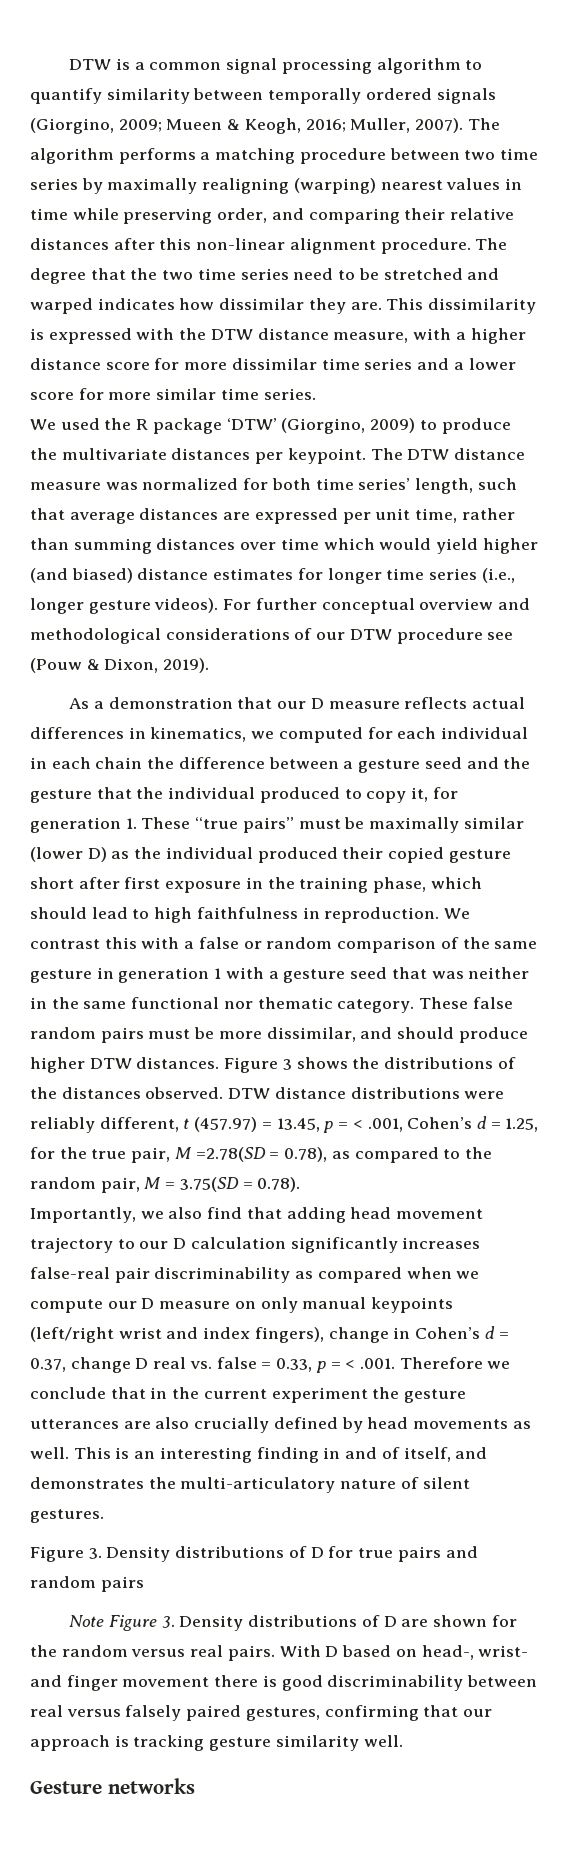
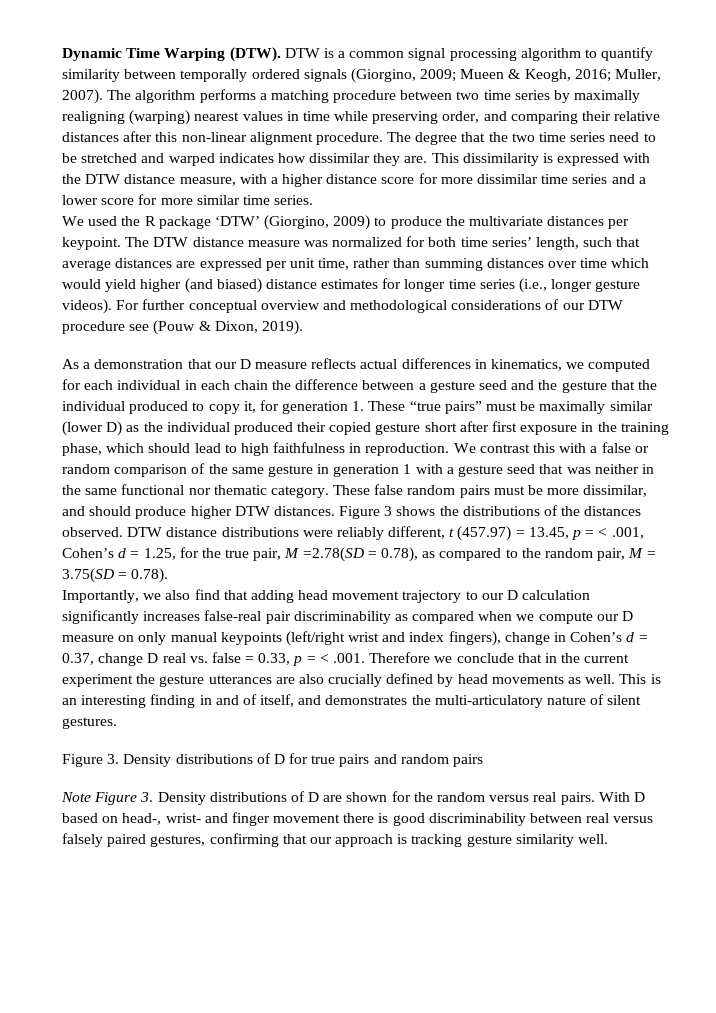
+ Dynamic Time Warping (DTW).
- Gesture networks

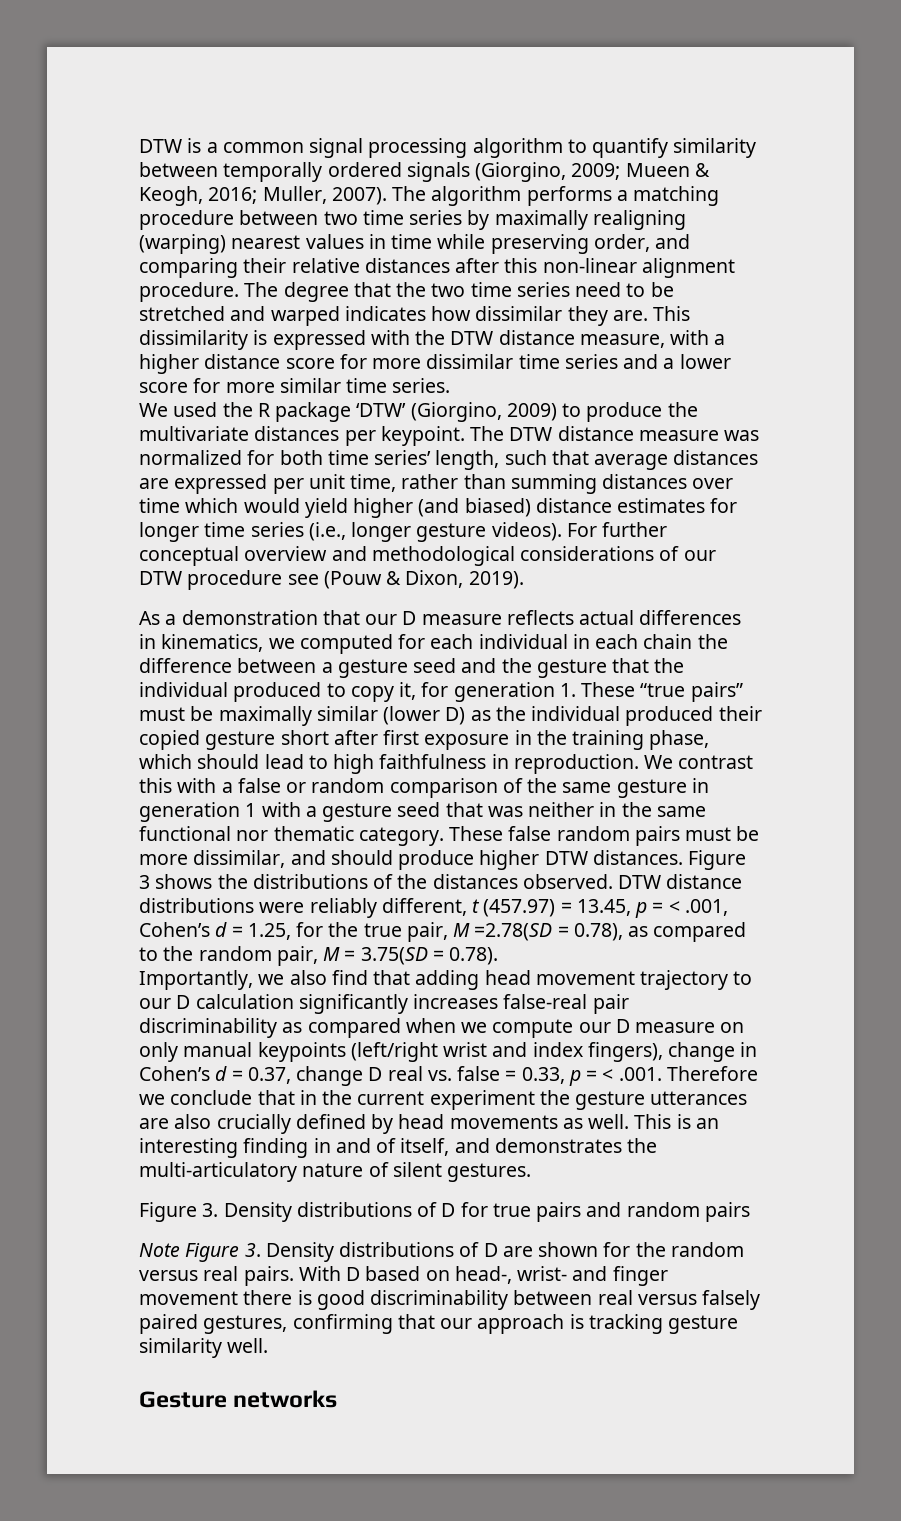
- Dynamic Time Warping (DTW).
+ Gesture networks

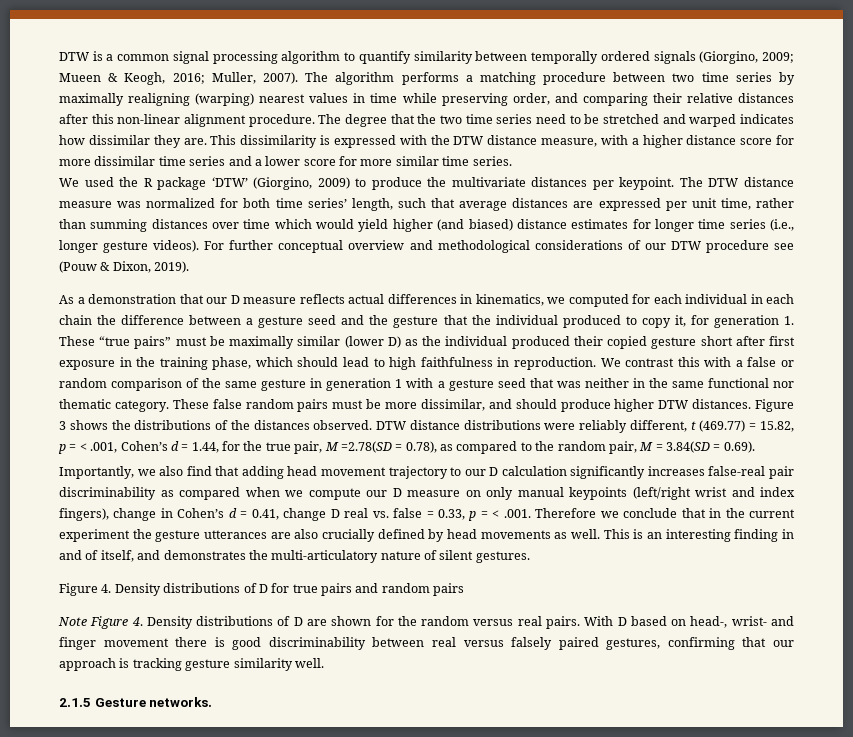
- DTW distance distributions were reliably different, t (457.97) = 13.45, p = < .001, Cohen’s d = 1.25, for the true pair, M =2.78(SD = 0.78), as compared to the random pair, M = 3.75(SD = 0.78).
+ DTW distance distributions were reliably different, t (469.77) = 15.82, p = < .001, Cohen’s d = 1.44, for the true pair, M =2.78(SD = 0.78), as compared to the random pair, M = 3.84(SD = 0.69).
- Importantly, we also find that adding head movement trajectory to our D calculation significantly increases false-real pair discriminability as compared when we compute our D measure on only manual keypoints (left/right wrist and index fingers), change in Cohen’s d = 0.37, change D real vs. false = 0.33, p = < .001. Therefore we conclude that in the current experiment the gesture utterances are also crucially defined by head movements as well.
+ Importantly, we also find that adding head movement trajectory to our D calculation significantly increases false-real pair discriminability as compared when we compute our D measure on only manual keypoints (left/right wrist and index fingers), change in Cohen’s d = 0.41, change D real vs. false = 0.33, p = < .001. Therefore we conclude that in the current experiment the gesture utterances are also crucially defined by head movements as well.
- Figure 3. Density distributions of D for true pairs and random pairs
+ Figure 4. Density distributions of D for true pairs and random pairs
- Note Figure 3. Density distributions of D are shown for the random versus real pairs.
+ Note Figure 4. Density distributions of D are shown for the random versus real pairs.
- Gesture networks
+ 2.1.5 Gesture networks.

